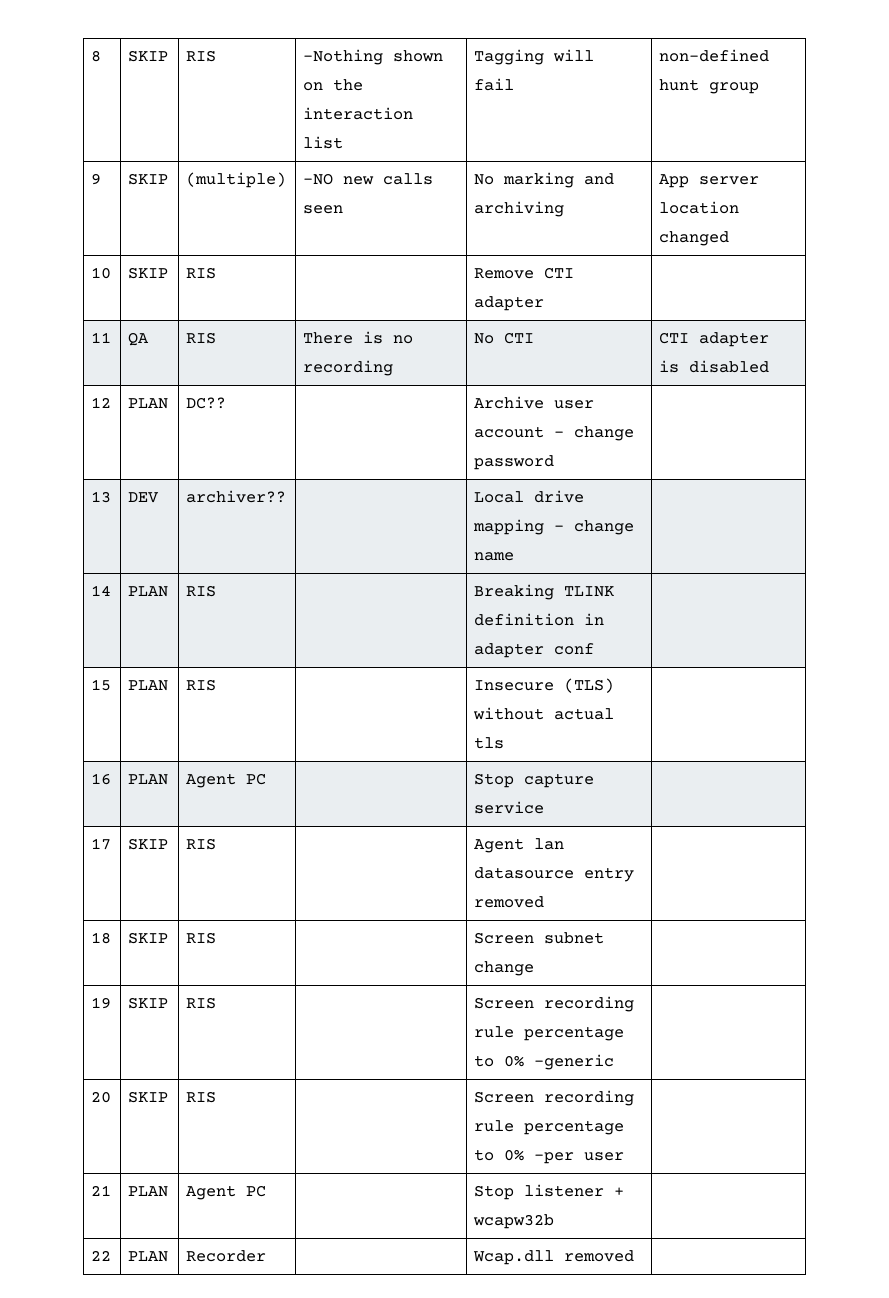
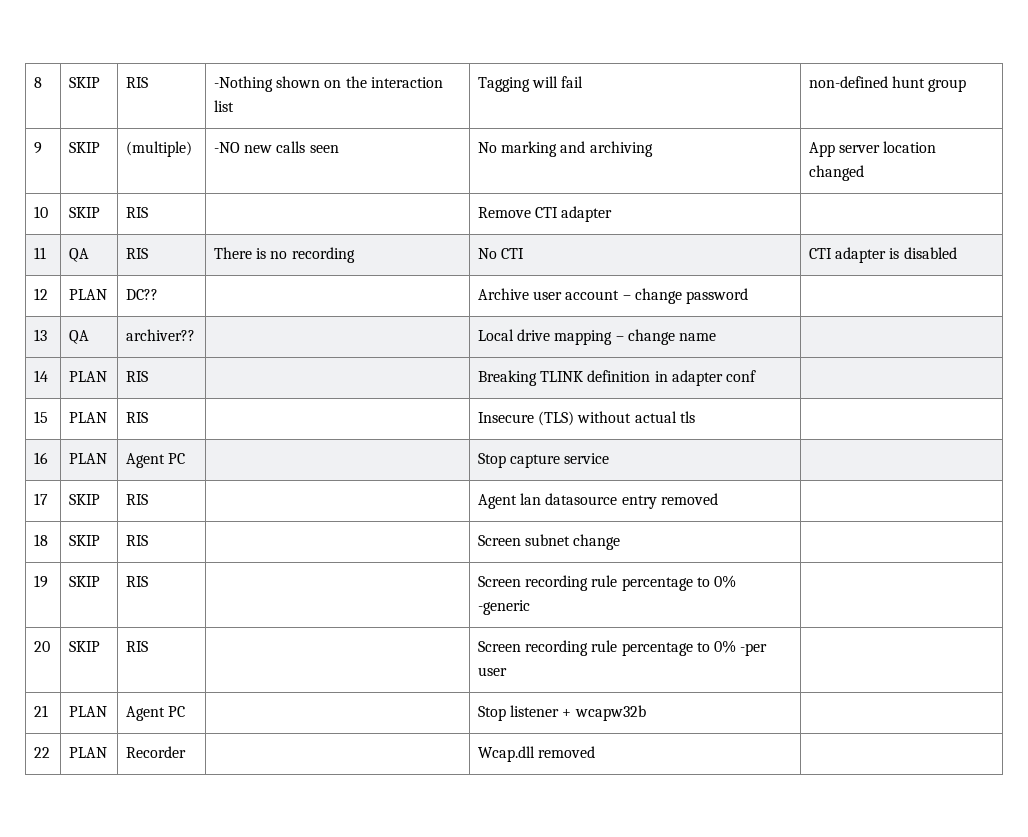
- 13 | DEV | archiver?? | | Local drive mapping – change name |
+ 13 | QA | archiver?? | | Local drive mapping – change name |

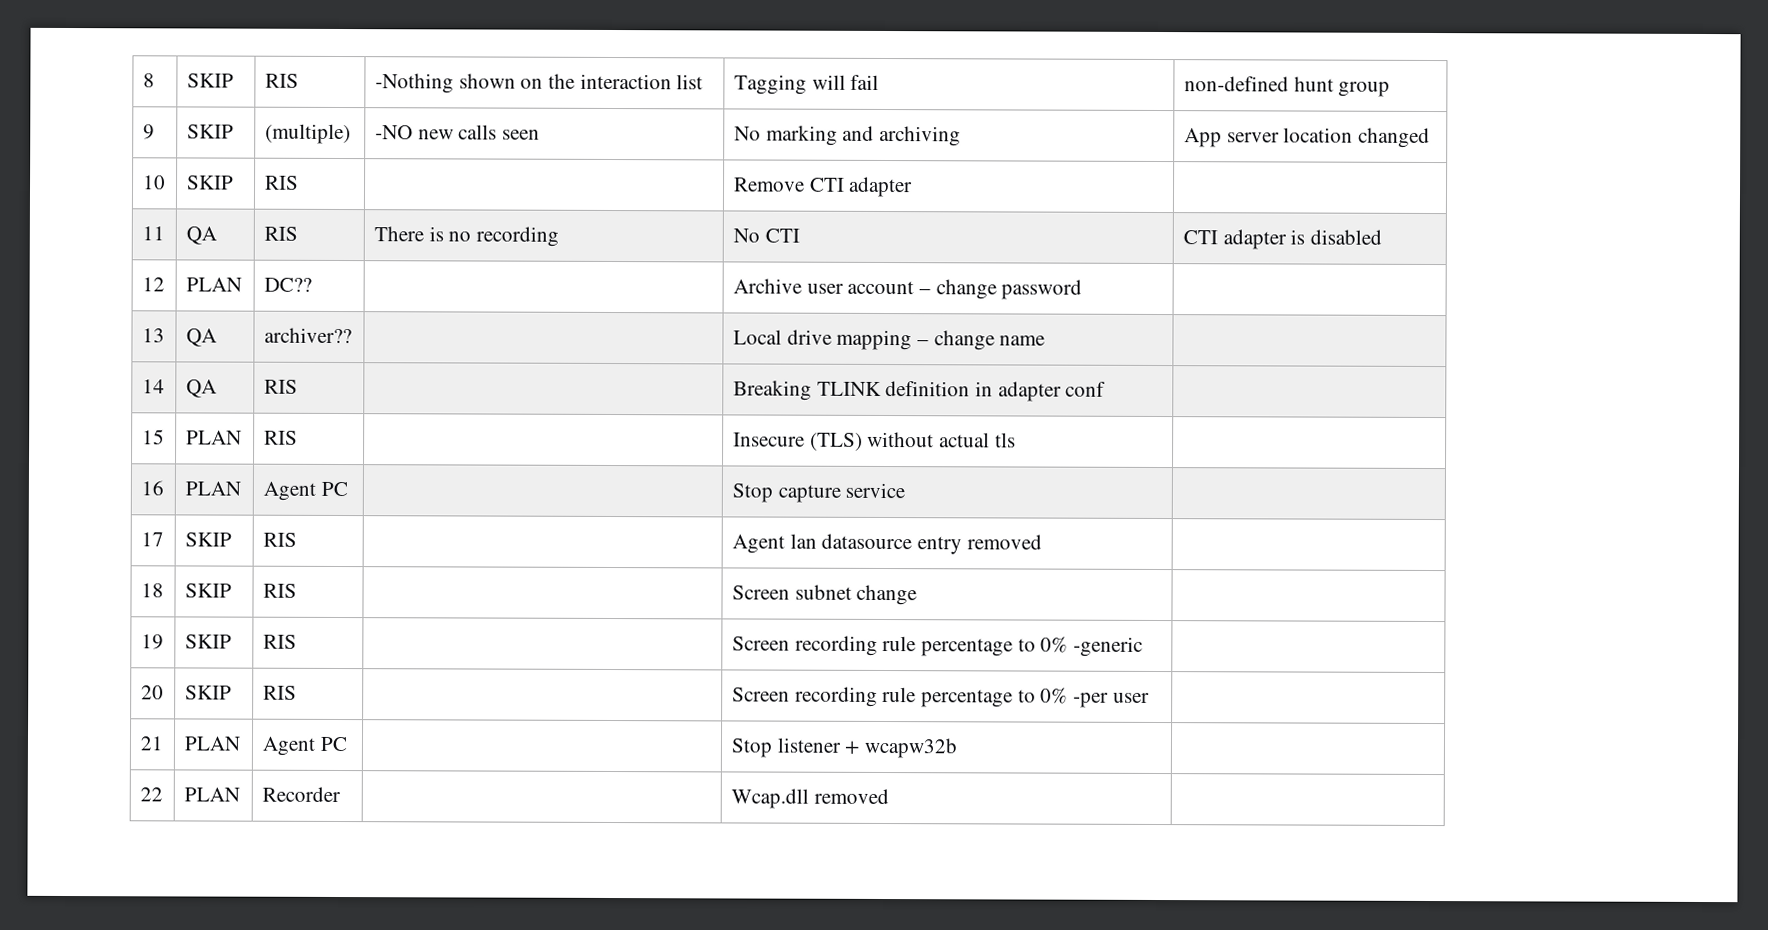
- 14 | PLAN | RIS | | Breaking TLINK definition in adapter conf |
+ 14 | QA | RIS | | Breaking TLINK definition in adapter conf |

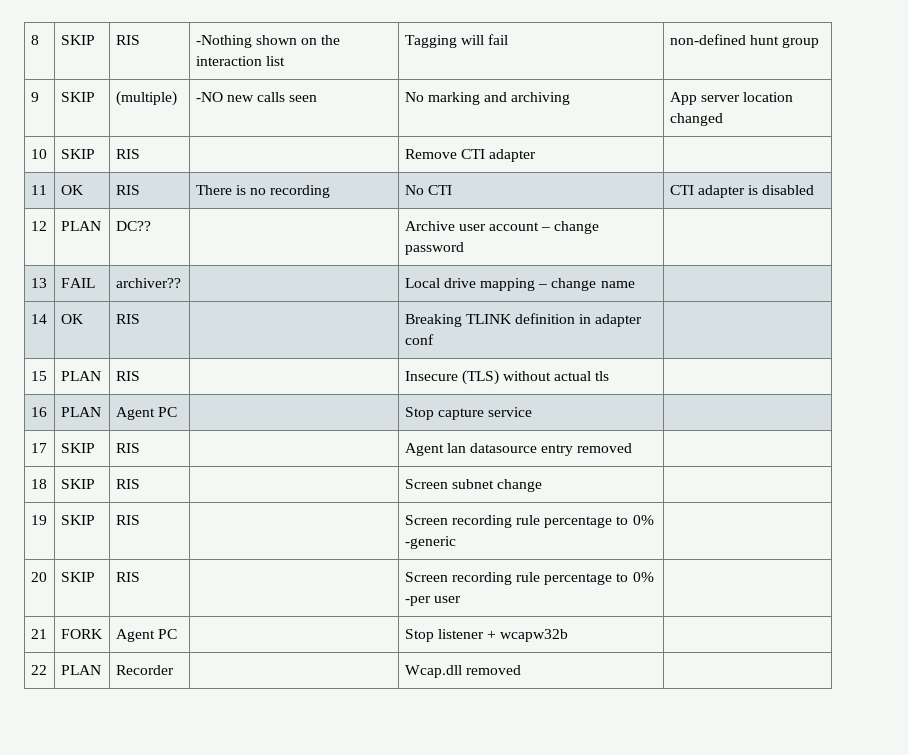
- 11 | QA | RIS | There is no recording | No CTI | CTI adapter is disabled
+ 11 | OK | RIS | There is no recording | No CTI | CTI adapter is disabled
- 13 | QA | archiver?? | | Local drive mapping – change name |
+ 13 | FAIL | archiver?? | | Local drive mapping – change name |
- 14 | QA | RIS | | Breaking TLINK definition in adapter conf |
+ 14 | OK | RIS | | Breaking TLINK definition in adapter conf |
- 21 | PLAN | Agent PC | | Stop listener + wcapw32b |
+ 21 | FORK | Agent PC | | Stop listener + wcapw32b |

